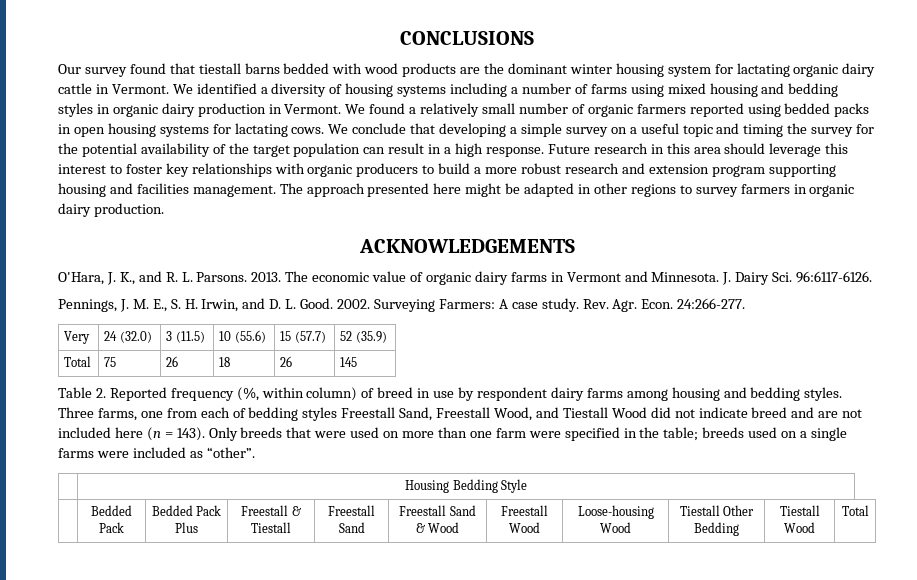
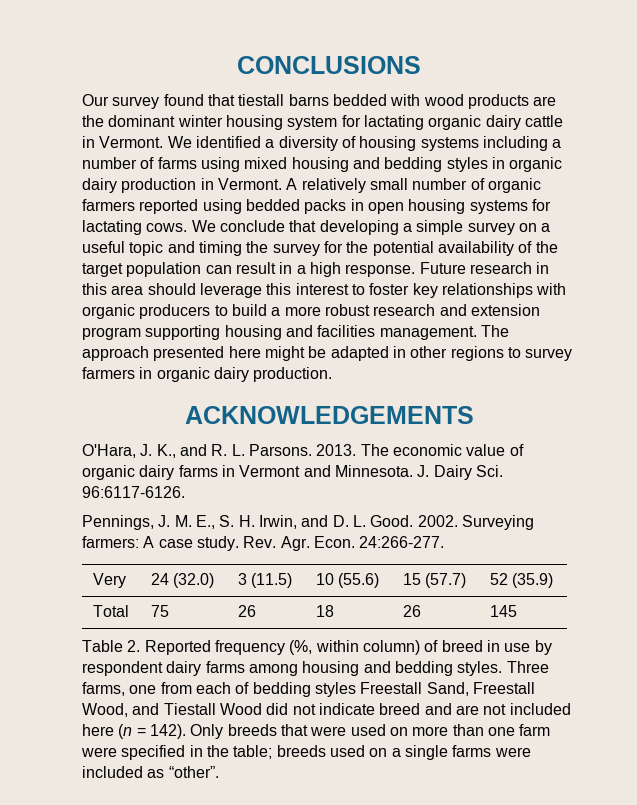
- We found a relatively small number of organic farmers reported using bedded packs in open housing systems for lactating cows.
+ A relatively small number of organic farmers reported using bedded packs in open housing systems for lactating cows.
- Surveying Farmers: A case study.
+ Surveying farmers: A case study.
- Three farms, one from each of bedding styles Freestall Sand, Freestall Wood, and Tiestall Wood did not indicate breed and are not included here (n = 143).
+ Three farms, one from each of bedding styles Freestall Sand, Freestall Wood, and Tiestall Wood did not indicate breed and are not included here (n = 142).
- | Housing Bedding Style
- | Bedded Pack | Bedded Pack Plus | Freestall & Tiestall | Freestall Sand | Freestall Sand & Wood | Freestall Wood | Loose-housing Wood | Tiestall Other Bedding | Tiestall Wood | Total

